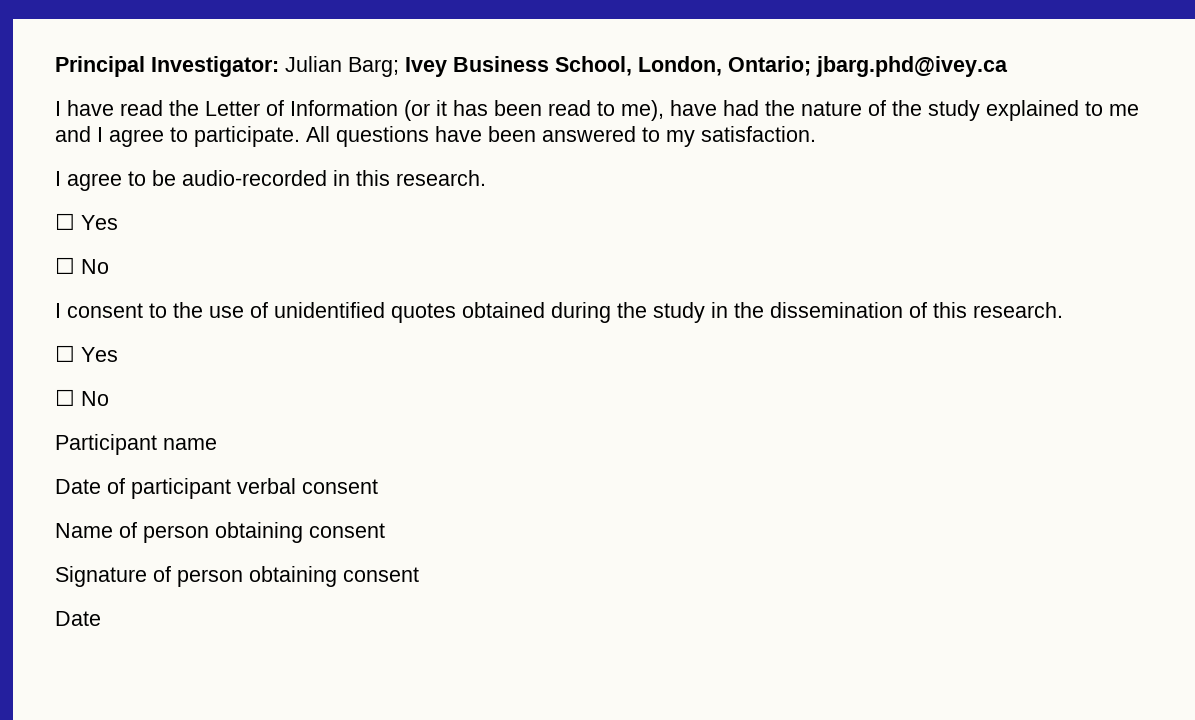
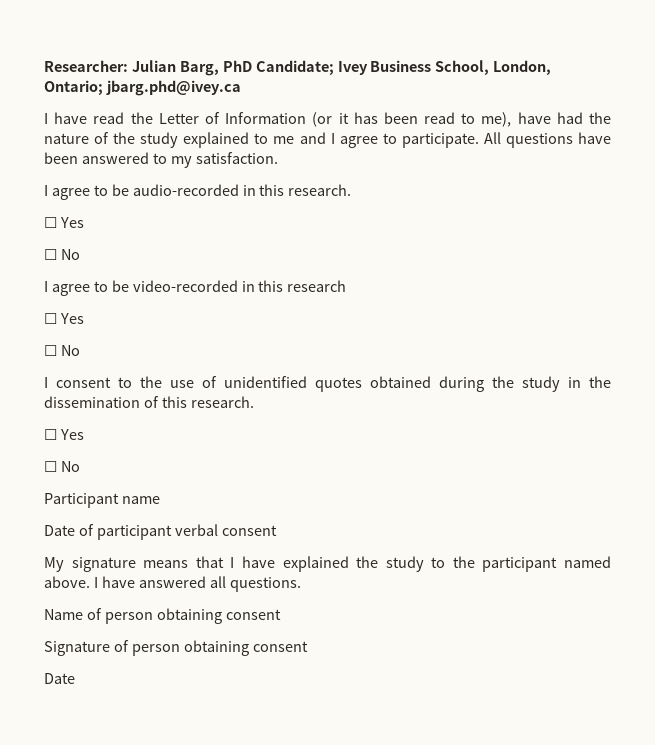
- Principal Investigator: Julian Barg; Ivey Business School, London, Ontario; jbarg.phd@ivey.ca
+ Researcher: Julian Barg, PhD Candidate; Ivey Business School, London, Ontario; jbarg.phd@ivey.ca
+ I agree to be video-recorded in this research
+ ☐ Yes
+ ☐ No
+ My signature means that I have explained the study to the participant named above. I have answered all questions.

